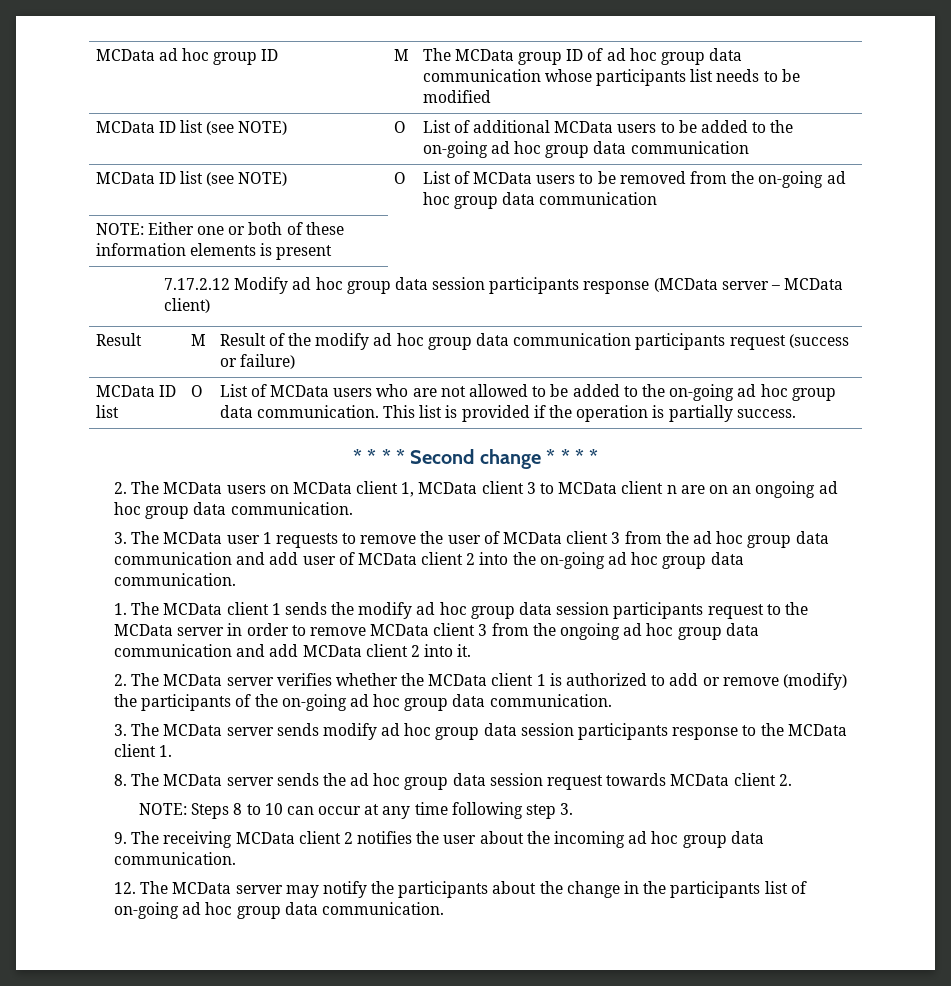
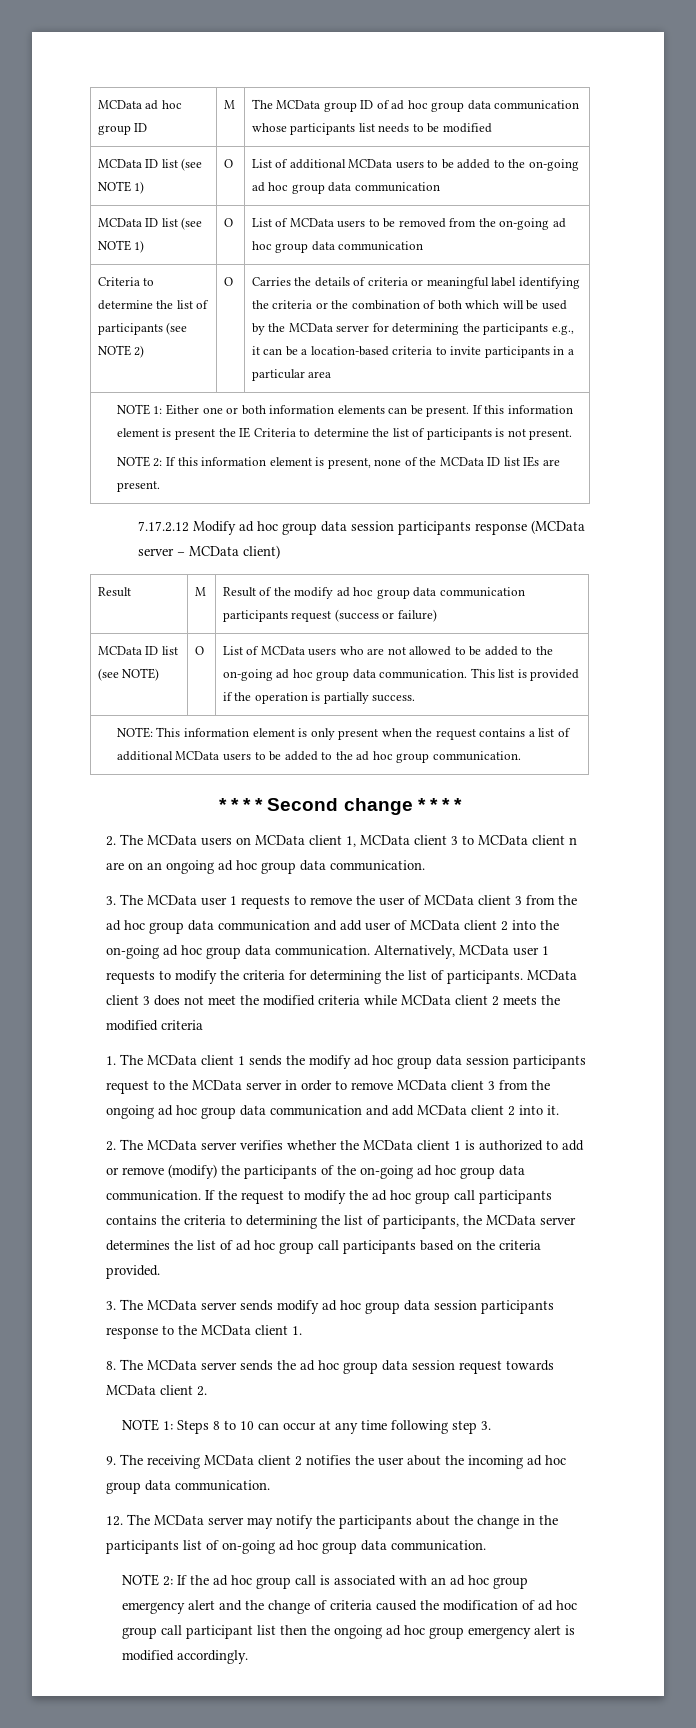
- MCData ID list (see NOTE) | O | List of additional MCData users to be added to the on-going ad hoc group data communication
+ MCData ID list (see NOTE 1) | O | List of additional MCData users to be added to the on-going ad hoc group data communication
- MCData ID list (see NOTE) | O | List of MCData users to be removed from the on-going ad hoc group data communication
+ MCData ID list (see NOTE 1) | O | List of MCData users to be removed from the on-going ad hoc group data communication
- NOTE: Either one or both of these information elements is present
+ Criteria to determine the list of participants (see NOTE 2) | O | Carries the details of criteria or meaningful label identifying the criteria or the combination of both which will be used by the MCData server for determining the participants e.g., it can be a location-based criteria to invite participants in a particular area
+ NOTE 1: Either one or both information elements can be present. If this information element is present the IE Criteria to determine the list of participants is not present.
+ NOTE 2: If this information element is present, none of the MCData ID list IEs are present.
- MCData ID list | O | List of MCData users who are not allowed to be added to the on-going ad hoc group data communication. This list is provided if the operation is partially success.
+ MCData ID list (see NOTE) | O | List of MCData users who are not allowed to be added to the on-going ad hoc group data communication. This list is provided if the operation is partially success.
+ NOTE: This information element is only present when the request contains a list of additional MCData users to be added to the ad hoc group communication.
+ Alternatively, MCData user 1 requests to modify the criteria for determining the list of participants. MCData client 3 does not meet the modified criteria while MCData client 2 meets the modified criteria
+ If the request to modify the ad hoc group call participants contains the criteria to determining the list of participants, the MCData server determines the list of ad hoc group call participants based on the criteria provided.
- NOTE: Steps 8 to 10 can occur at any time following step 3.
+ NOTE 1: Steps 8 to 10 can occur at any time following step 3.
+ NOTE 2: If the ad hoc group call is associated with an ad hoc group emergency alert and the change of criteria caused the modification of ad hoc group call participant list then the ongoing ad hoc group emergency alert is modified accordingly.

